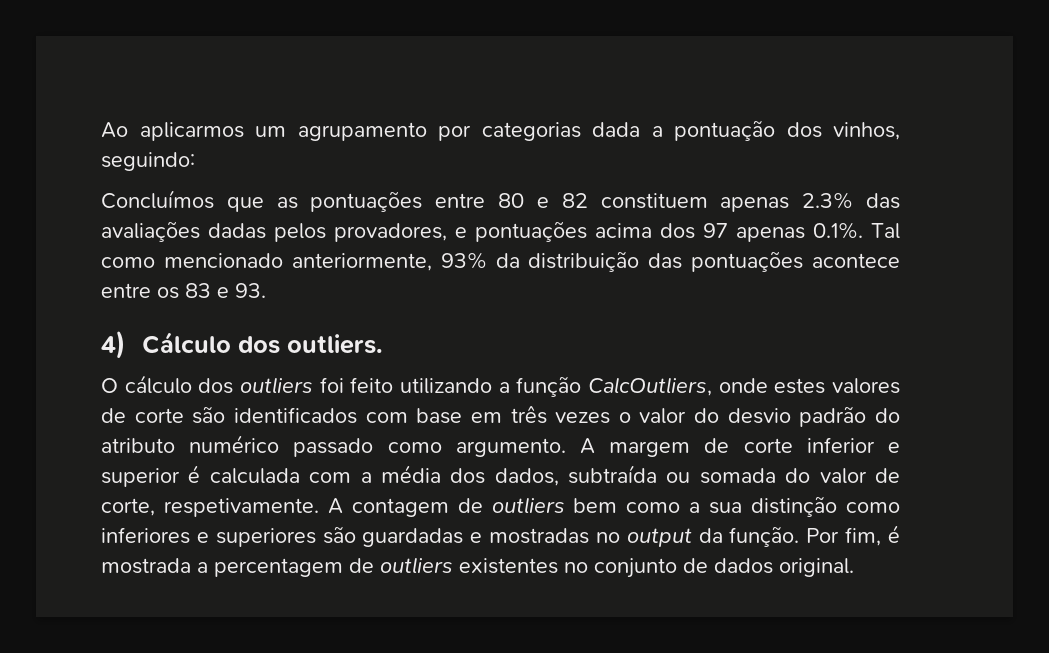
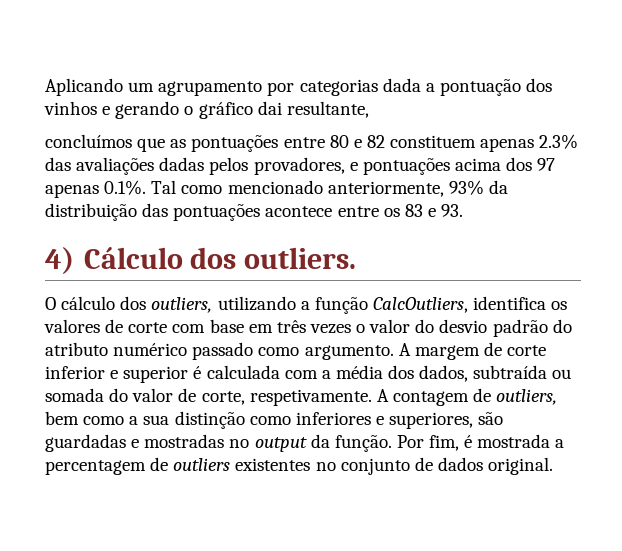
- Ao aplicarmos um agrupamento por categorias dada a pontuação dos vinhos, seguindo:
- Concluímos que as pontuações entre 80 e 82 constituem apenas 2.3% das avaliações dadas pelos provadores, e pontuações acima dos 97 apenas 0.1%. Tal como mencionado anteriormente, 93% da distribuição das pontuações acontece entre os 83 e 93.
+ Aplicando um agrupamento por categorias dada a pontuação dos vinhos e gerando o gráfico dai resultante,
+ concluímos que as pontuações entre 80 e 82 constituem apenas 2.3% das avaliações dadas pelos provadores, e pontuações acima dos 97 apenas 0.1%. Tal como mencionado anteriormente, 93% da distribuição das pontuações acontece entre os 83 e 93.
- O cálculo dos outliers foi feito utilizando a função CalcOutliers, onde estes valores de corte são identificados com base em três vezes o valor do desvio padrão do atributo numérico passado como argumento.
+ O cálculo dos outliers, utilizando a função CalcOutliers, identifica os valores de corte com base em três vezes o valor do desvio padrão do atributo numérico passado como argumento.
- A contagem de outliers bem como a sua distinção como inferiores e superiores são guardadas e mostradas no output da função.
+ A contagem de outliers, bem como a sua distinção como inferiores e superiores, são guardadas e mostradas no output da função.

